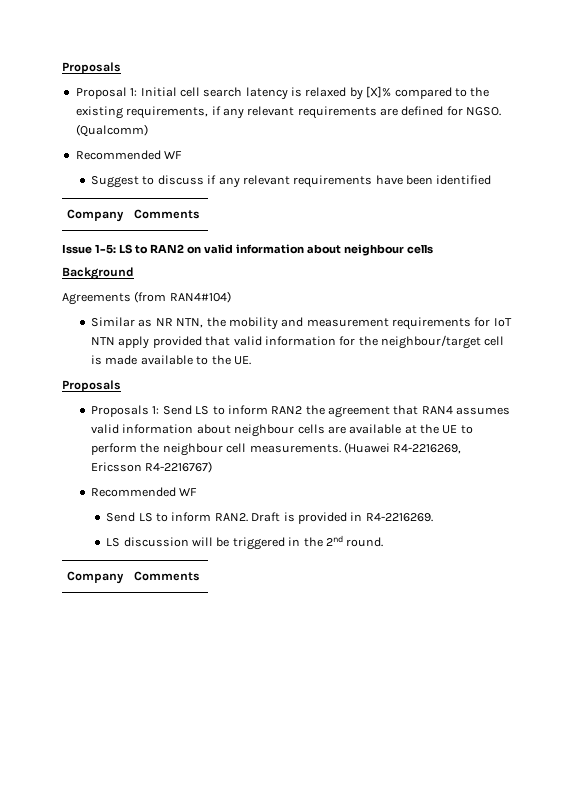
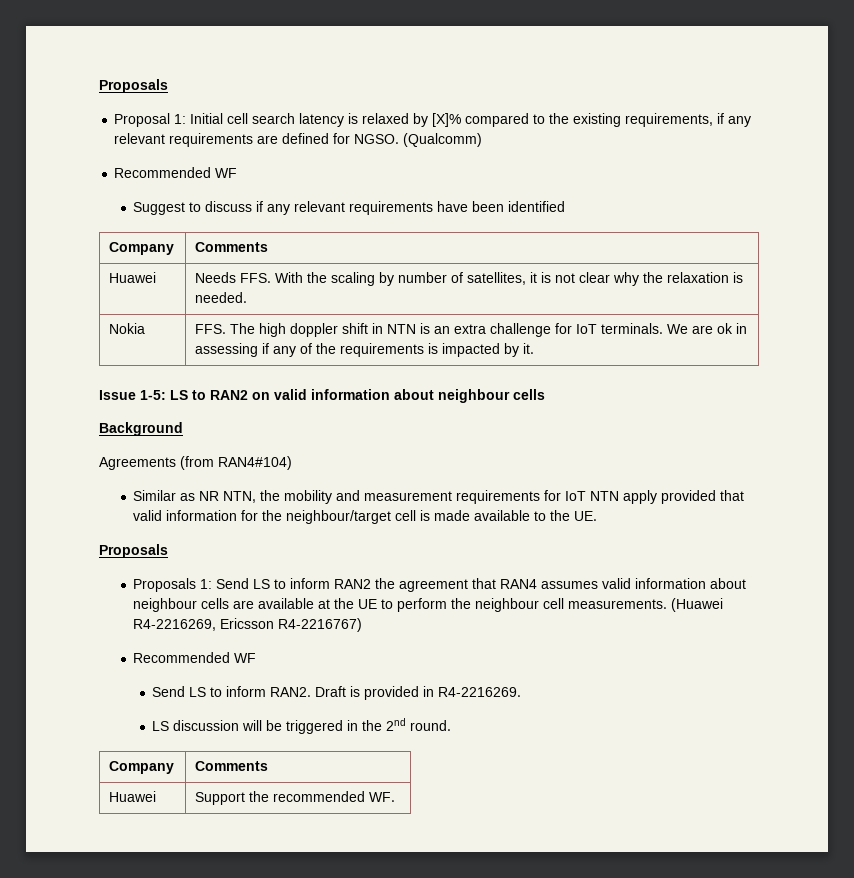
+ Huawei | Needs FFS. With the scaling by number of satellites, it is not clear why the relaxation is needed.
+ Nokia | FFS. The high doppler shift in NTN is an extra challenge for IoT terminals. We are ok in assessing if any of the requirements is impacted by it.
+ Huawei | Support the recommended WF.

